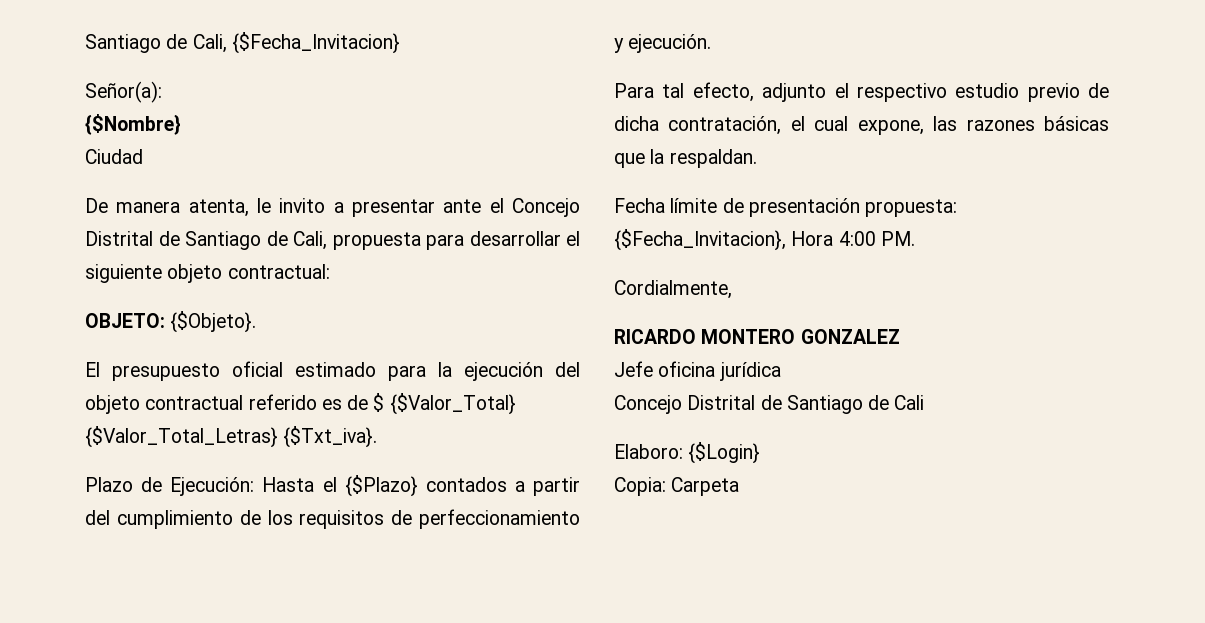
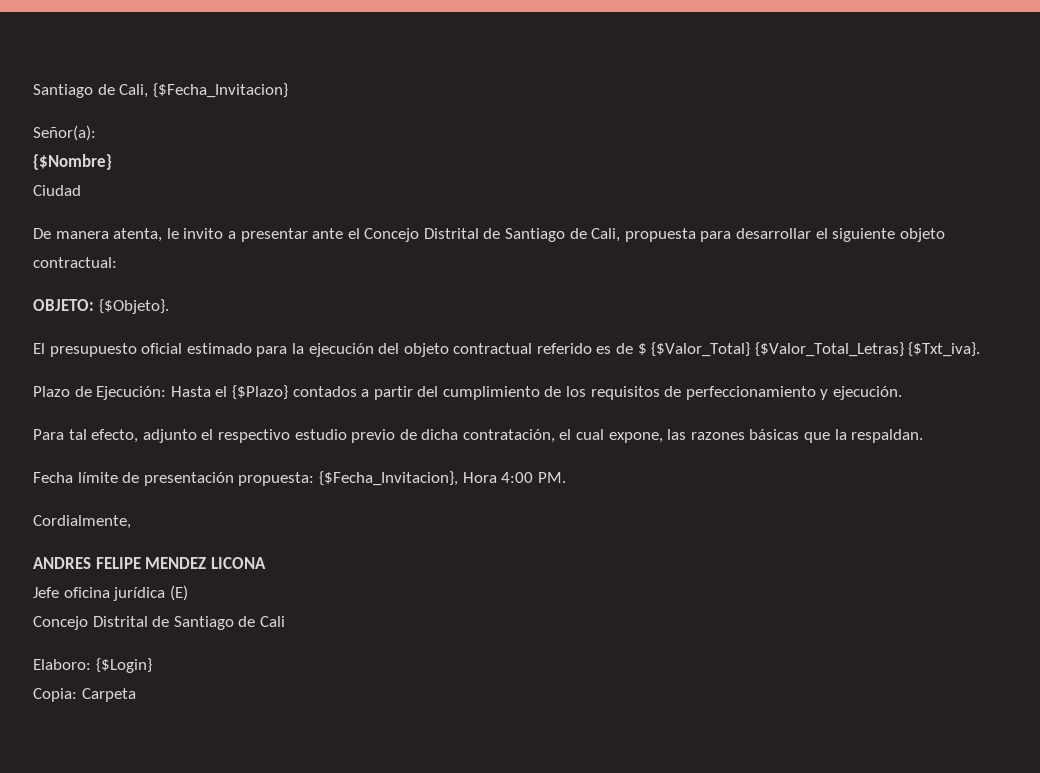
- RICARDO MONTERO GONZALEZ
+ ANDRES FELIPE MENDEZ LICONA
- Jefe oficina jurídica
+ Jefe oficina jurídica (E)

